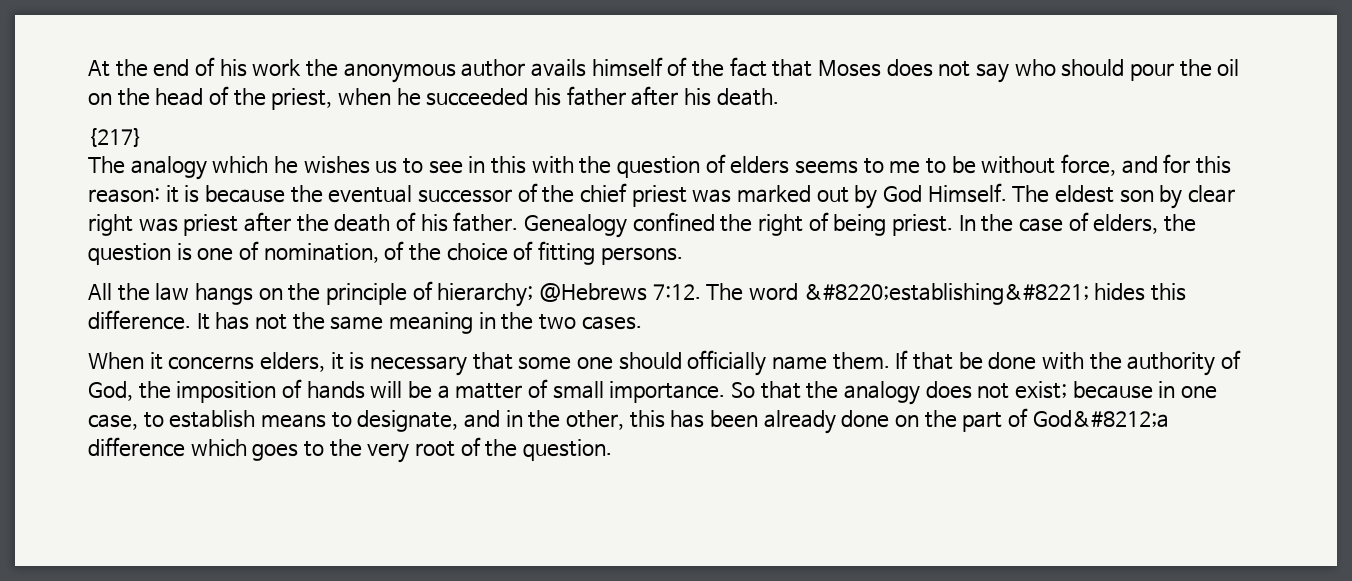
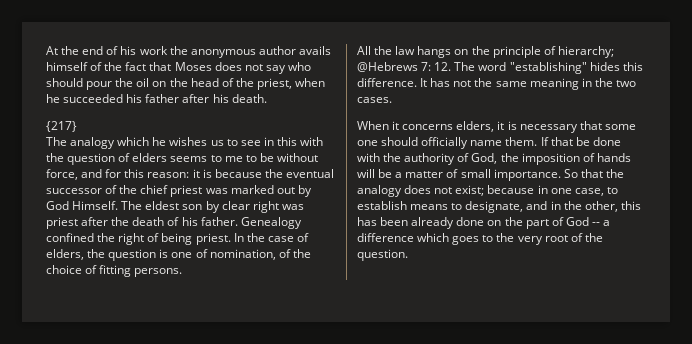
- All the law hangs on the principle of hierarchy; @Hebrews 7:12. The word &#8220;establishing&#8221; hides this difference.
+ All the law hangs on the principle of hierarchy; @Hebrews 7: 12. The word "establishing" hides this difference.
- So that the analogy does not exist; because in one case, to establish means to designate, and in the other, this has been already done on the part of God&#8212;a difference which goes to the very root of the question.
+ So that the analogy does not exist; because in one case, to establish means to designate, and in the other, this has been already done on the part of God -- a difference which goes to the very root of the question.

